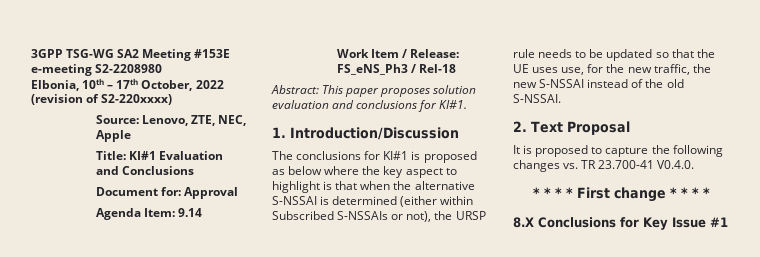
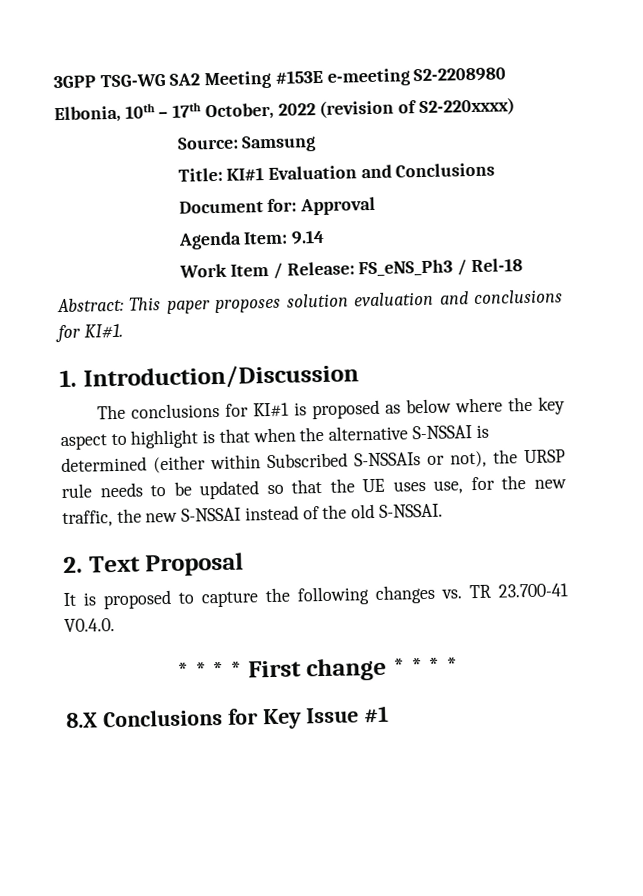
- Source: Lenovo, ZTE, NEC, Apple
+ Source: Samsung

